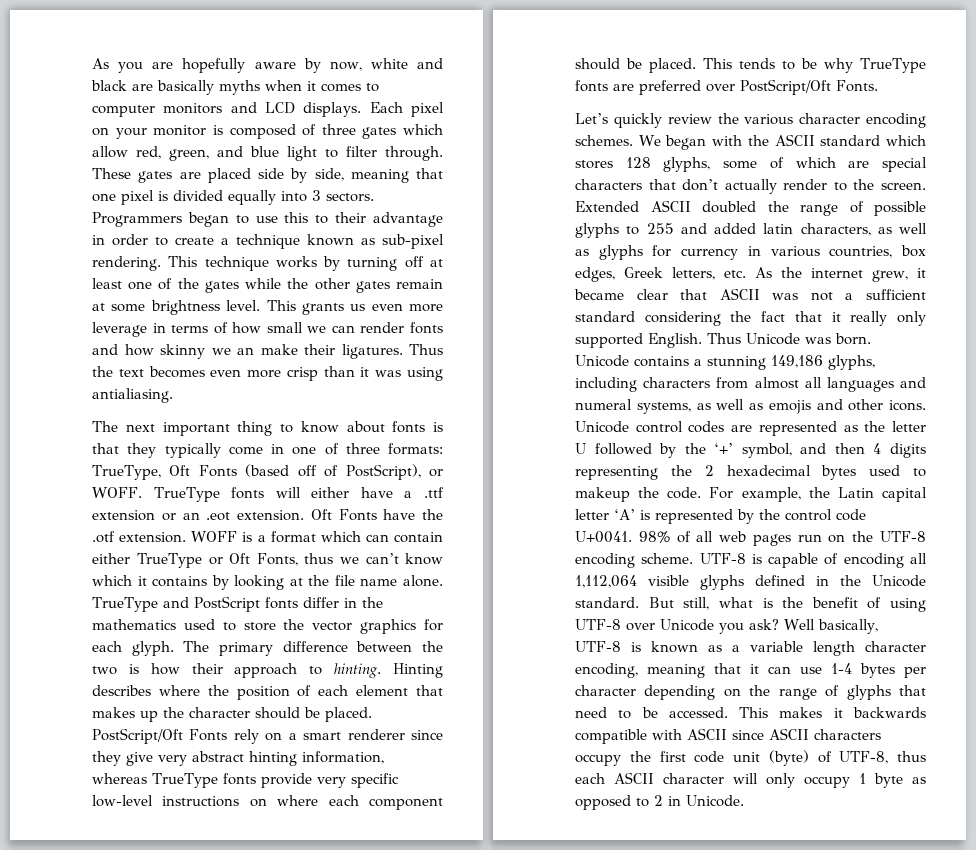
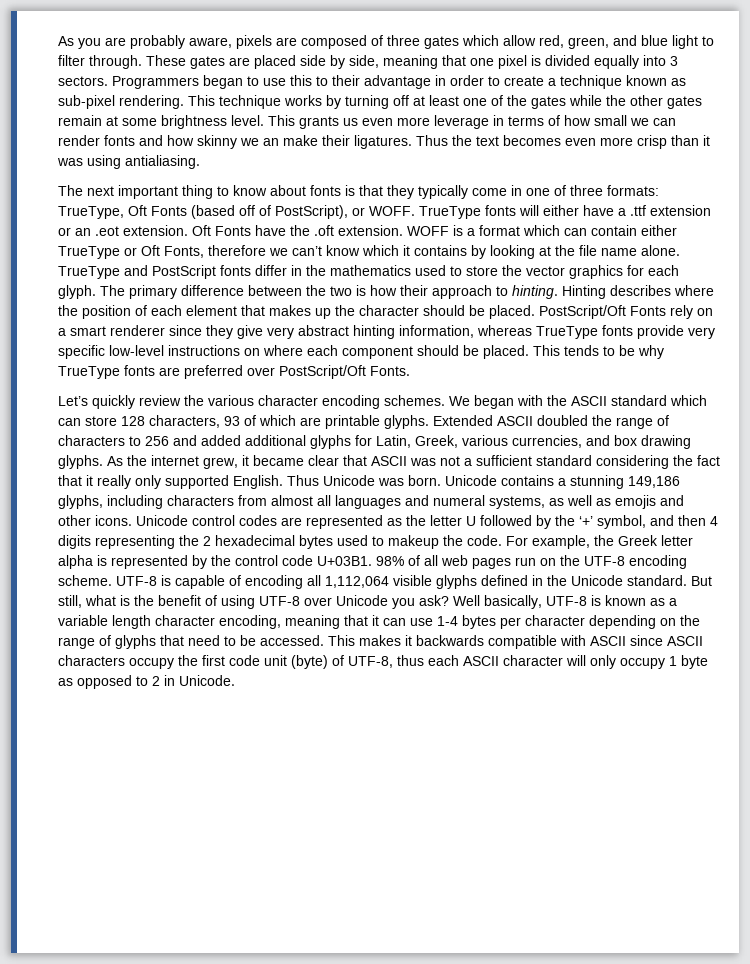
- As you are hopefully aware by now, white and black are basically myths when it comes to computer monitors and LCD displays. Each pixel on your monitor is composed of three gates which allow red, green, and blue light to filter through.
+ As you are probably aware, pixels are composed of three gates which allow red, green, and blue light to filter through.
- Oft Fonts have the .otf extension.
+ Oft Fonts have the .oft extension.
- WOFF is a format which can contain either TrueType or Oft Fonts, thus we can’t know which it contains by looking at the file name alone.
+ WOFF is a format which can contain either TrueType or Oft Fonts, therefore we can’t know which it contains by looking at the file name alone.
- We began with the ASCII standard which stores 128 glyphs, some of which are special characters that don’t actually render to the screen.
+ We began with the ASCII standard which can store 128 characters, 93 of which are printable glyphs.
- Extended ASCII doubled the range of possible glyphs to 255 and added latin characters, as well as glyphs for currency in various countries, box edges, Greek letters, etc. As the internet grew, it became clear that ASCII was not a sufficient standard considering the fact that it really only supported English.
+ Extended ASCII doubled the range of characters to 256 and added additional glyphs for Latin, Greek, various currencies, and box drawing glyphs. As the internet grew, it became clear that ASCII was not a sufficient standard considering the fact that it really only supported English.
- For example, the Latin capital letter ‘A’ is represented by the control code U+0041.
+ For example, the Greek letter alpha is represented by the control code U+03B1.

